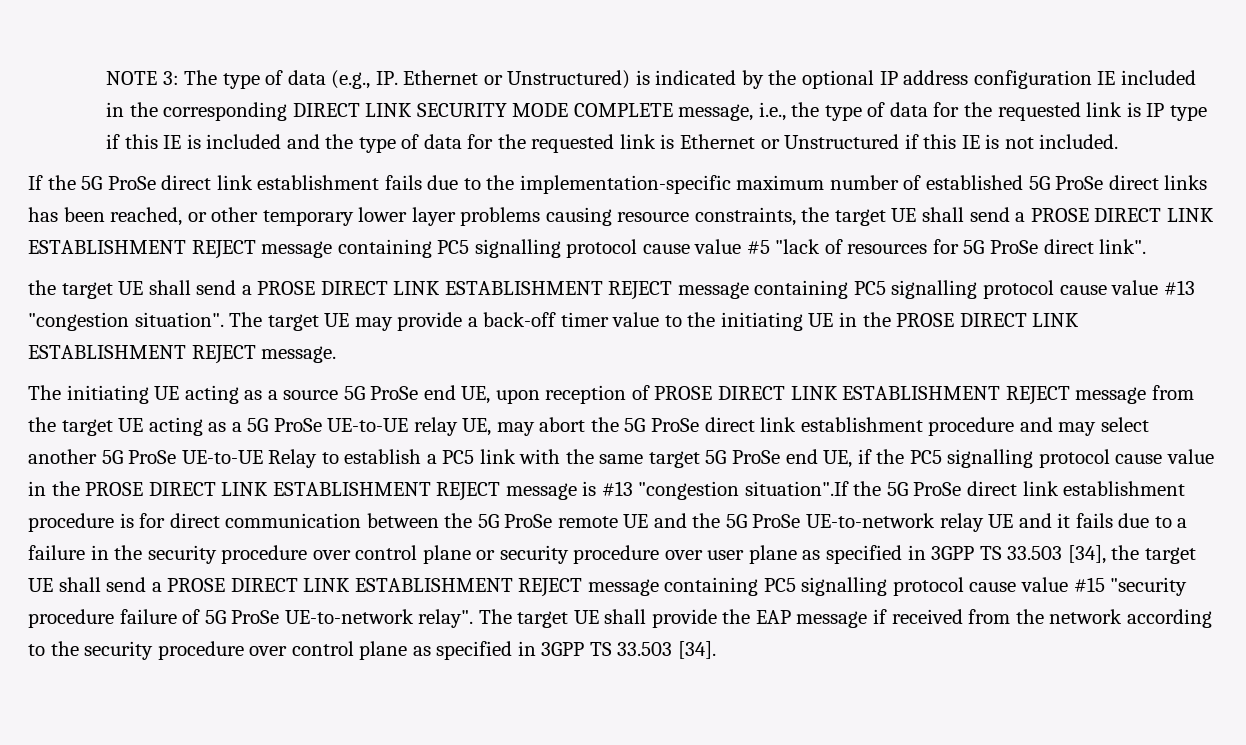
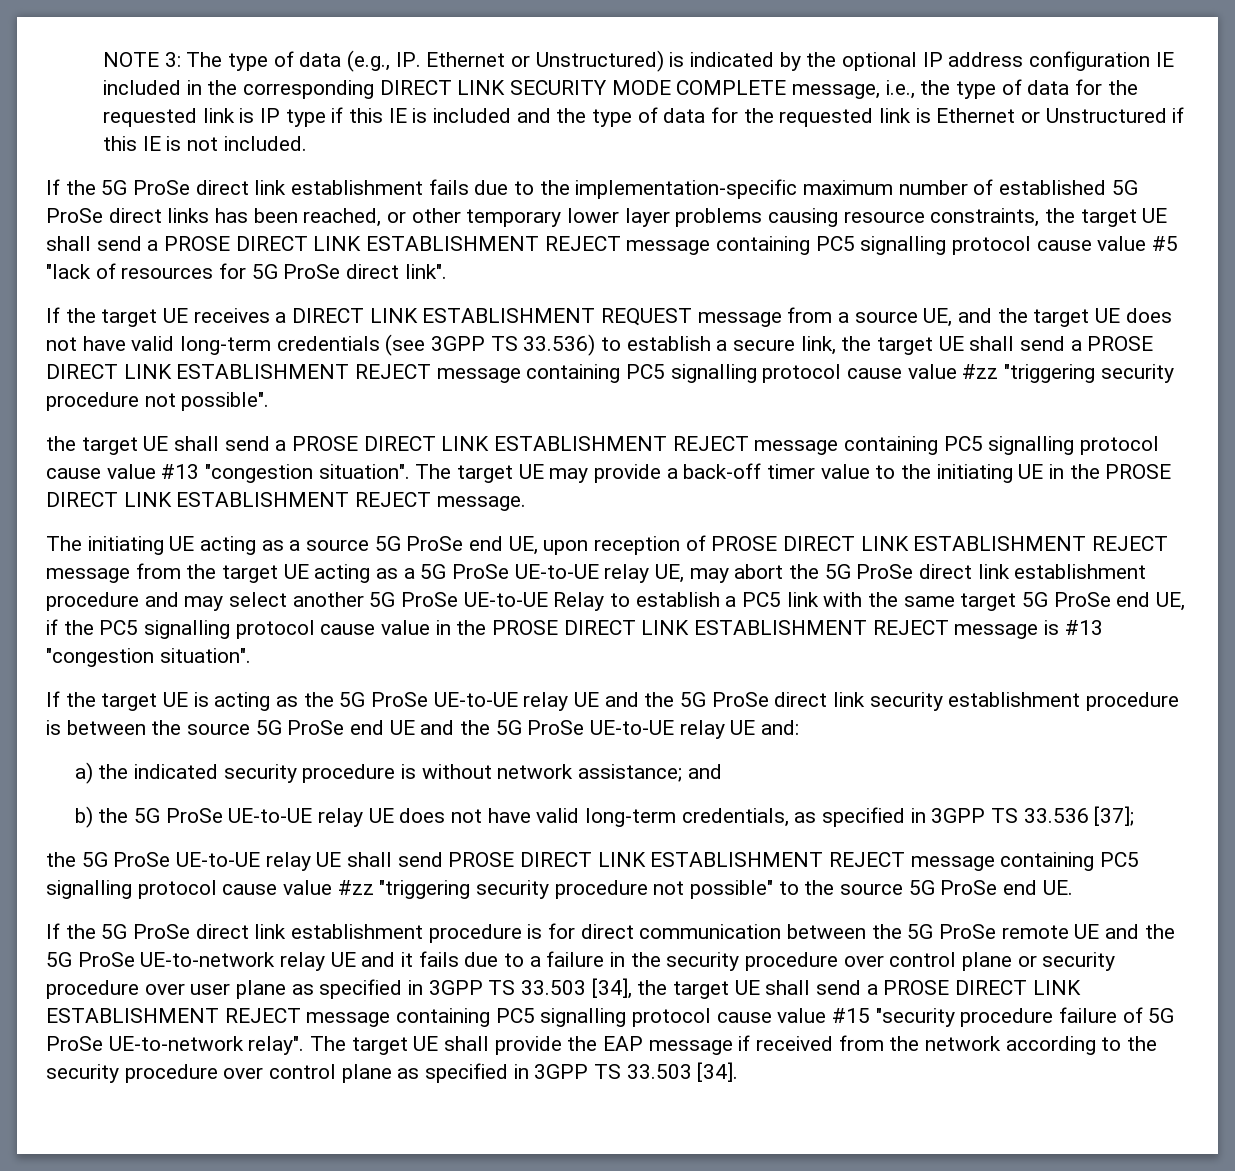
+ If the target UE receives a DIRECT LINK ESTABLISHMENT REQUEST message from a source UE, and the target UE does not have valid long-term credentials (see 3GPP TS 33.536) to establish a secure link, the target UE shall send a PROSE DIRECT LINK ESTABLISHMENT REJECT message containing PC5 signalling protocol cause value #zz "triggering security procedure not possible".
- The initiating UE acting as a source 5G ProSe end UE, upon reception of PROSE DIRECT LINK ESTABLISHMENT REJECT message from the target UE acting as a 5G ProSe UE-to-UE relay UE, may abort the 5G ProSe direct link establishment procedure and may select another 5G ProSe UE-to-UE Relay to establish a PC5 link with the same target 5G ProSe end UE, if the PC5 signalling protocol cause value in the PROSE DIRECT LINK ESTABLISHMENT REJECT message is #13 "congestion situation".If the 5G ProSe direct link establishment procedure is for direct communication between the 5G ProSe remote UE and the 5G ProSe UE-to-network relay UE and it fails due to a failure in the security procedure over control plane or security procedure over user plane as specified in 3GPP TS 33.503 [34], the target UE shall send a PROSE DIRECT LINK ESTABLISHMENT REJECT message containing PC5 signalling protocol cause value #15 "security procedure failure of 5G ProSe UE-to-network relay".
+ The initiating UE acting as a source 5G ProSe end UE, upon reception of PROSE DIRECT LINK ESTABLISHMENT REJECT message from the target UE acting as a 5G ProSe UE-to-UE relay UE, may abort the 5G ProSe direct link establishment procedure and may select another 5G ProSe UE-to-UE Relay to establish a PC5 link with the same target 5G ProSe end UE, if the PC5 signalling protocol cause value in the PROSE DIRECT LINK ESTABLISHMENT REJECT message is #13 "congestion situation".
+ If the target UE is acting as the 5G ProSe UE-to-UE relay UE and the 5G ProSe direct link security establishment procedure is between the source 5G ProSe end UE and the 5G ProSe UE-to-UE relay UE and:
+ a) the indicated security procedure is without network assistance; and
+ b) the 5G ProSe UE-to-UE relay UE does not have valid long-term credentials, as specified in 3GPP TS 33.536 [37];
+ the 5G ProSe UE-to-UE relay UE shall send PROSE DIRECT LINK ESTABLISHMENT REJECT message containing PC5 signalling protocol cause value #zz "triggering security procedure not possible" to the source 5G ProSe end UE.
+ If the 5G ProSe direct link establishment procedure is for direct communication between the 5G ProSe remote UE and the 5G ProSe UE-to-network relay UE and it fails due to a failure in the security procedure over control plane or security procedure over user plane as specified in 3GPP TS 33.503 [34], the target UE shall send a PROSE DIRECT LINK ESTABLISHMENT REJECT message containing PC5 signalling protocol cause value #15 "security procedure failure of 5G ProSe UE-to-network relay".

